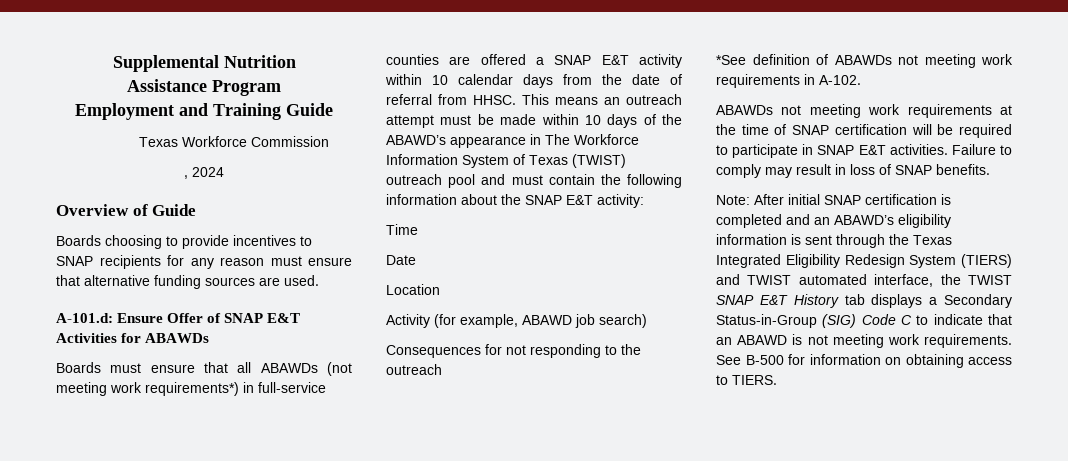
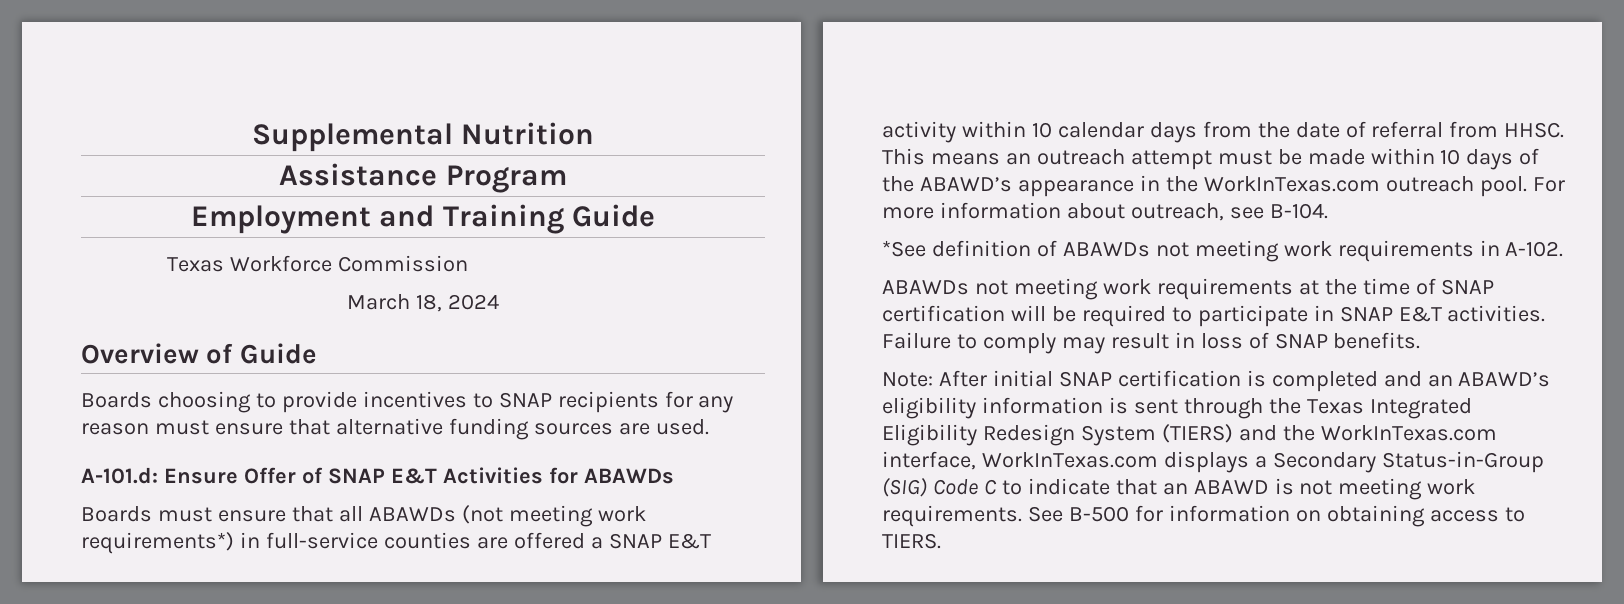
- , 2024
+ March 18, 2024
- This means an outreach attempt must be made within 10 days of the ABAWD’s appearance in The Workforce Information System of Texas (TWIST) outreach pool and must contain the following information about the SNAP E&T activity:
- Time
- Date
- Location
- Activity (for example, ABAWD job search)
- Consequences for not responding to the outreach
+ This means an outreach attempt must be made within 10 days of the ABAWD’s appearance in the WorkInTexas.com outreach pool. For more information about outreach, see B-104.
- Note: After initial SNAP certification is completed and an ABAWD’s eligibility information is sent through the Texas Integrated Eligibility Redesign System (TIERS) and TWIST automated interface, the TWIST SNAP E&T History tab displays a Secondary Status-in-Group (SIG) Code C to indicate that an ABAWD is not meeting work requirements.
+ Note: After initial SNAP certification is completed and an ABAWD’s eligibility information is sent through the Texas Integrated Eligibility Redesign System (TIERS) and the WorkInTexas.com interface, WorkInTexas.com displays a Secondary Status-in-Group (SIG) Code C to indicate that an ABAWD is not meeting work requirements.

